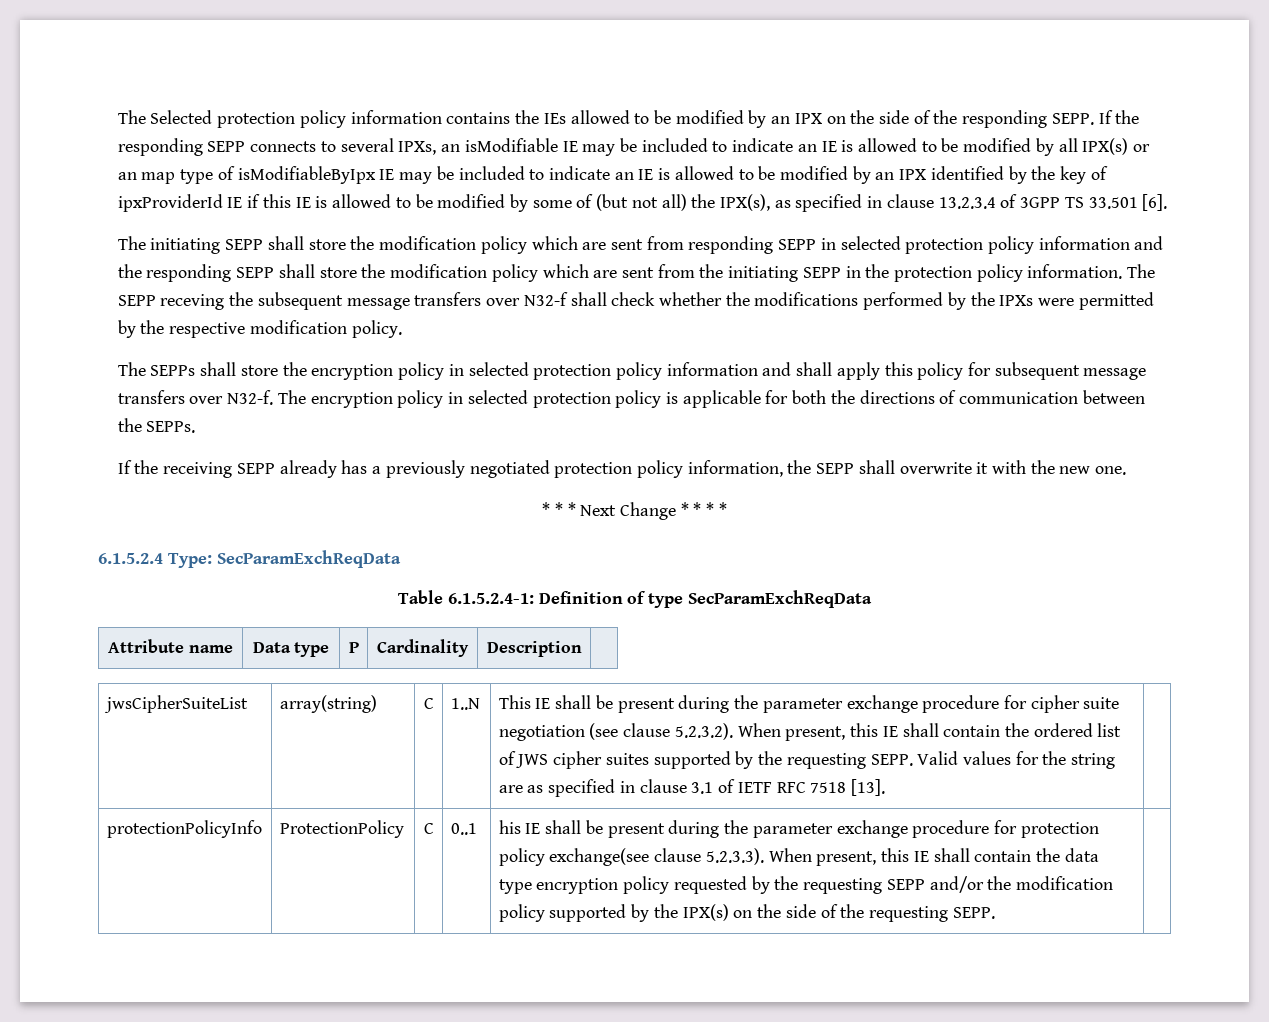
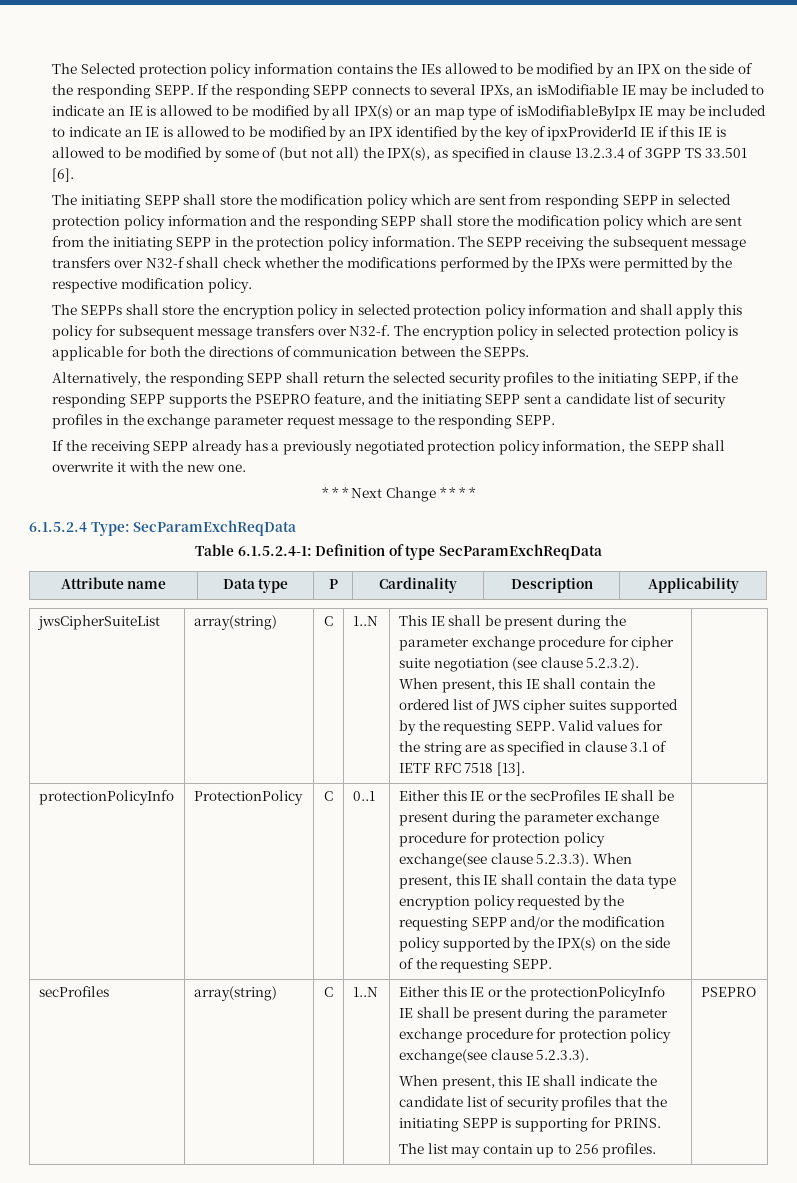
- The SEPP receving the subsequent message transfers over N32-f shall check whether the modifications performed by the IPXs were permitted by the respective modification policy.
+ The SEPP receiving the subsequent message transfers over N32-f shall check whether the modifications performed by the IPXs were permitted by the respective modification policy.
+ Alternatively, the responding SEPP shall return the selected security profiles to the initiating SEPP, if the responding SEPP supports the PSEPRO feature, and the initiating SEPP sent a candidate list of security profiles in the exchange parameter request message to the responding SEPP.
- Attribute name | Data type | P | Cardinality | Description |
+ Attribute name | Data type | P | Cardinality | Description | Applicability
- his IE shall be present during the parameter exchange procedure for protection policy exchange(see clause 5.2.3.3). When present, this IE shall contain the data type encryption policy requested by the requesting SEPP and/or the modification policy supported by the IPX(s) on the side of the requesting SEPP.
+ Either this IE or the secProfiles IE shall be present during the parameter exchange procedure for protection policy exchange(see clause 5.2.3.3). When present, this IE shall contain the data type encryption policy requested by the requesting SEPP and/or the modification policy supported by the IPX(s) on the side of the requesting SEPP.
+ secProfiles | array(string) | C | 1..N | Either this IE or the protectionPolicyInfo IE shall be present during the parameter exchange procedure for protection policy exchange(see clause 5.2.3.3).
+ When present, this IE shall indicate the candidate list of security profiles that the initiating SEPP is supporting for PRINS.
+ The list may contain up to 256 profiles. | PSEPRO

